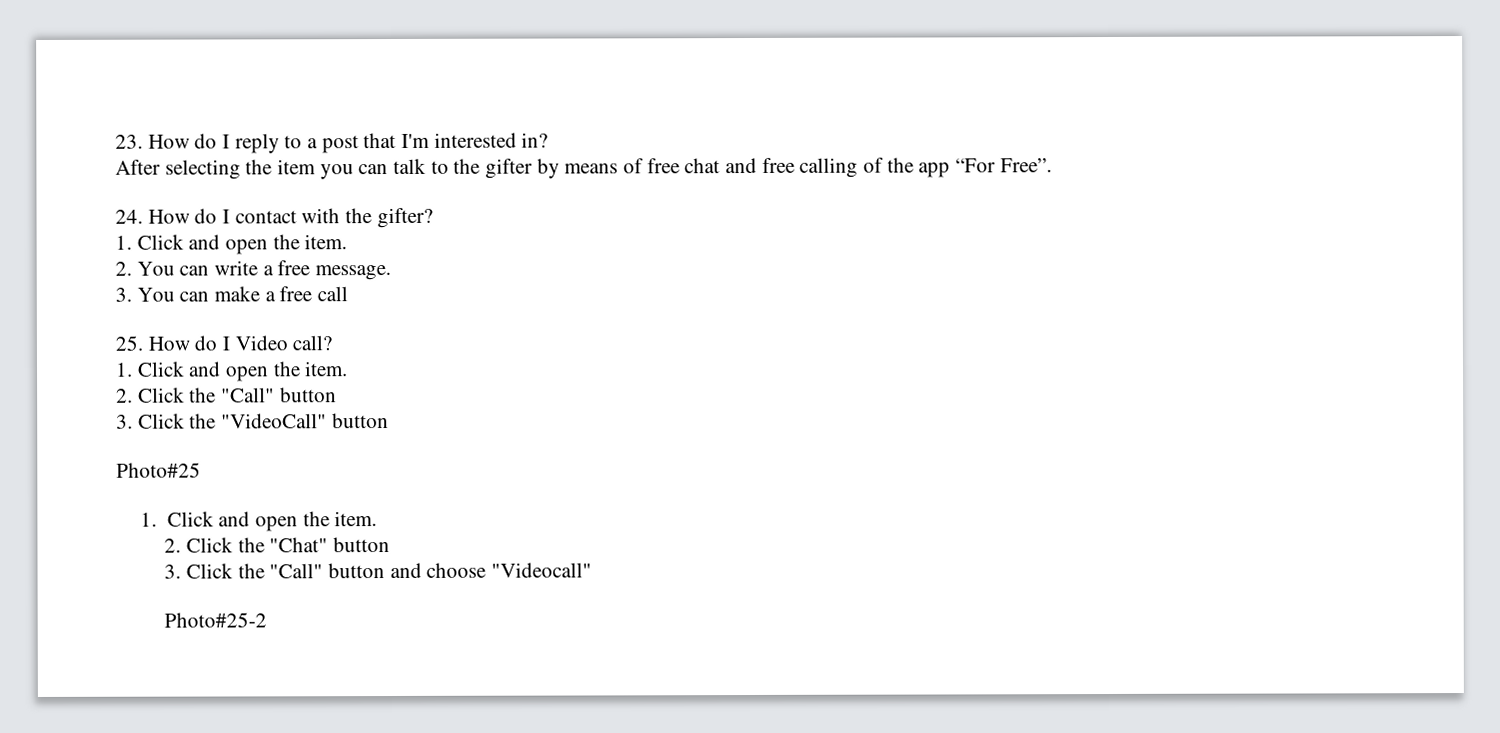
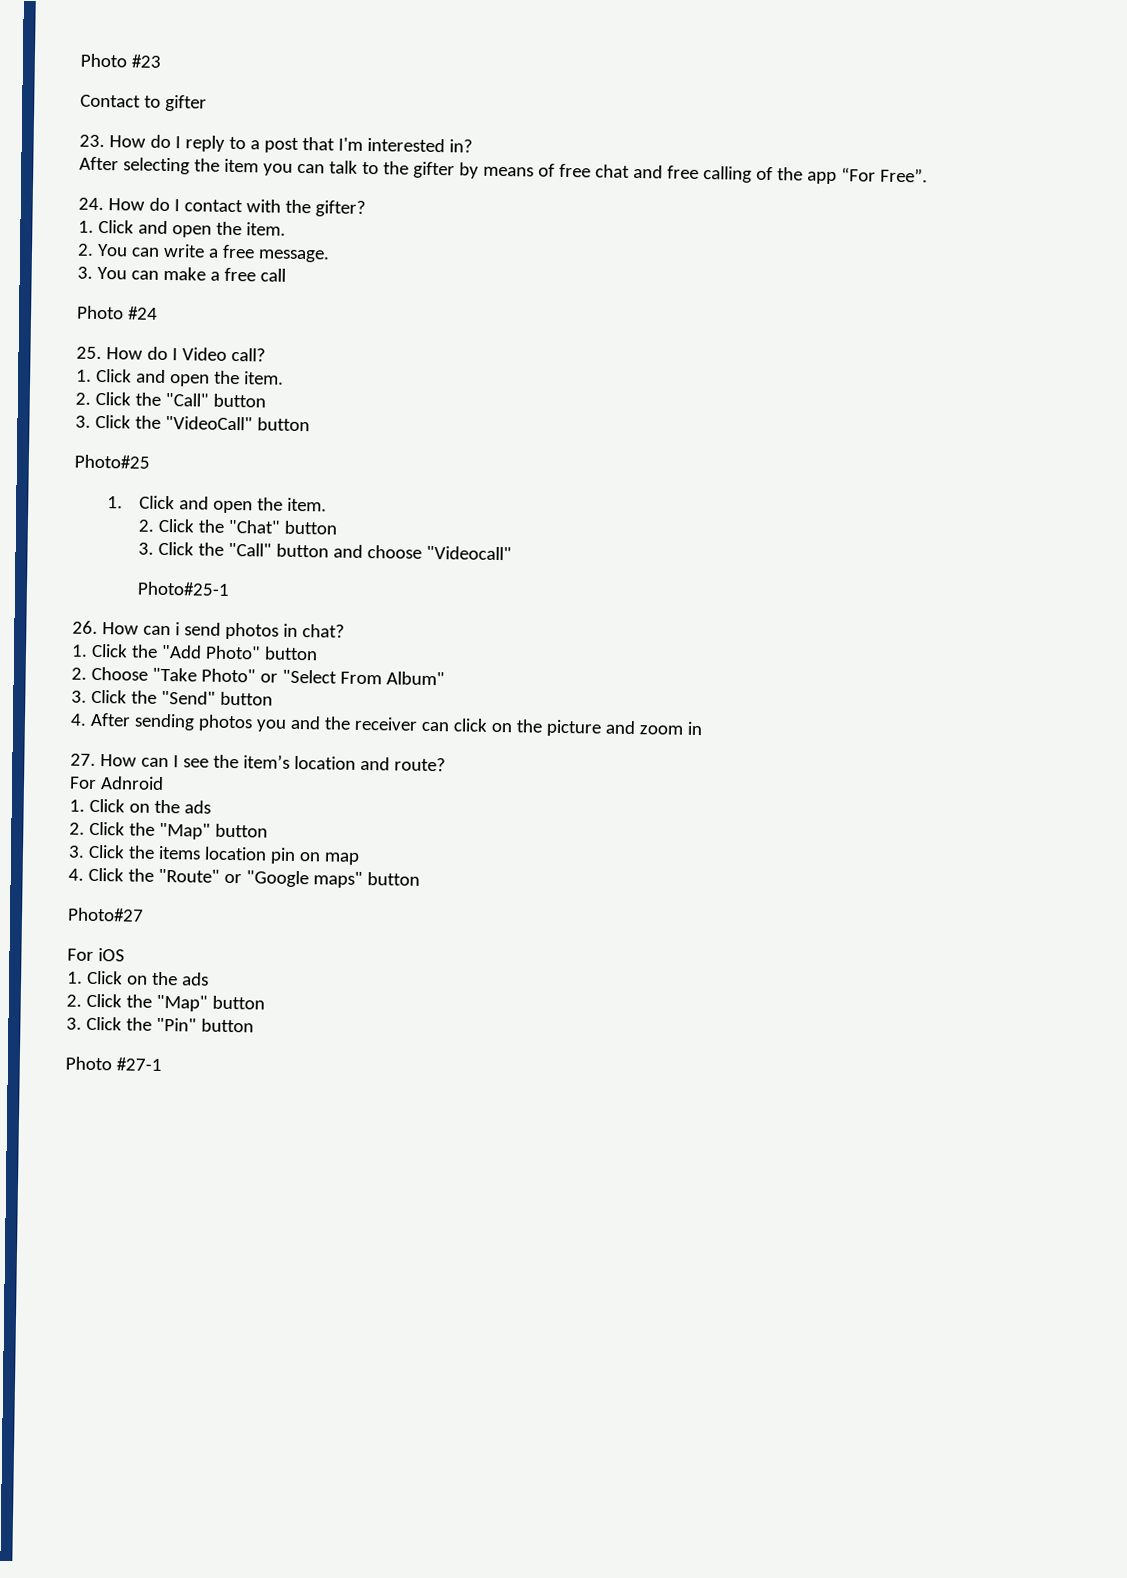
+ Photo #23
+ Contact to gifter
+ Photo #24
- Photo#25-2
+ Photo#25-1
+ 26. How can i send photos in chat?
+ 1. Click the "Add Photo" button
+ 2. Choose "Take Photo" or "Select From Album"
+ 3. Click the "Send" button
+ 4. After sending photos you and the receiver can click on the picture and zoom in
+ 27. How can I see the item’s location and route?
+ For Adnroid
+ 1. Click on the ads
+ 2. Click the "Map" button
+ 3. Click the items location pin on map
+ 4. Click the "Route" or "Google maps" button
+ Photo#27
+ For iOS
+ 1. Click on the ads
+ 2. Click the "Map" button
+ 3. Click the "Pin" button
+ Photo #27-1

